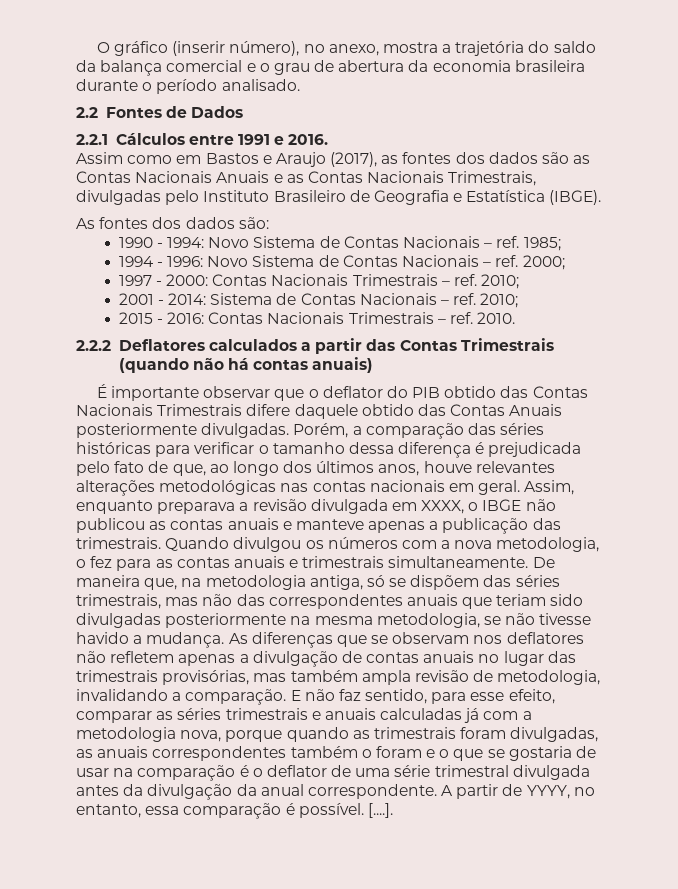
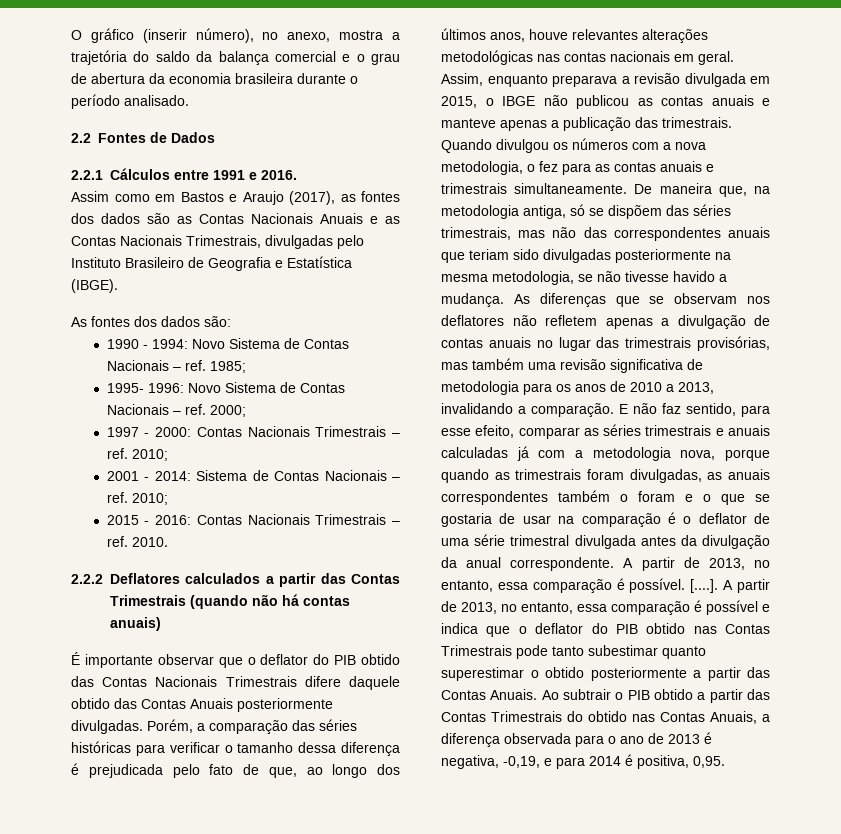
- 1994 - 1996: Novo Sistema de Contas Nacionais – ref. 2000;
+ 1995- 1996: Novo Sistema de Contas Nacionais – ref. 2000;
- Assim, enquanto preparava a revisão divulgada em XXXX, o IBGE não publicou as contas anuais e manteve apenas a publicação das trimestrais.
+ Assim, enquanto preparava a revisão divulgada em 2015, o IBGE não publicou as contas anuais e manteve apenas a publicação das trimestrais.
- As diferenças que se observam nos deflatores não refletem apenas a divulgação de contas anuais no lugar das trimestrais provisórias, mas também ampla revisão de metodologia, invalidando a comparação.
+ As diferenças que se observam nos deflatores não refletem apenas a divulgação de contas anuais no lugar das trimestrais provisórias, mas também uma revisão significativa de metodologia para os anos de 2010 a 2013, invalidando a comparação.
- A partir de YYYY, no entanto, essa comparação é possível.
+ A partir de 2013, no entanto, essa comparação é possível.
- [....].
+ [....]. A partir de 2013, no entanto, essa comparação é possível e indica que o deflator do PIB obtido nas Contas Trimestrais pode tanto subestimar quanto superestimar o obtido posteriormente a partir das Contas Anuais. Ao subtrair o PIB obtido a partir das Contas Trimestrais do obtido nas Contas Anuais, a diferença observada para o ano de 2013 é negativa, -0,19, e para 2014 é positiva, 0,95.

